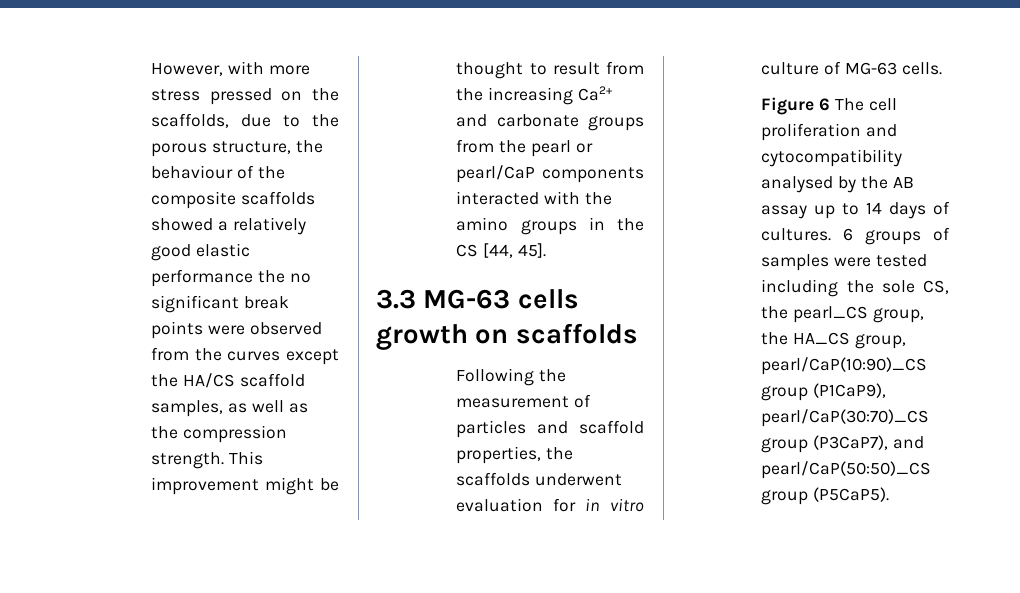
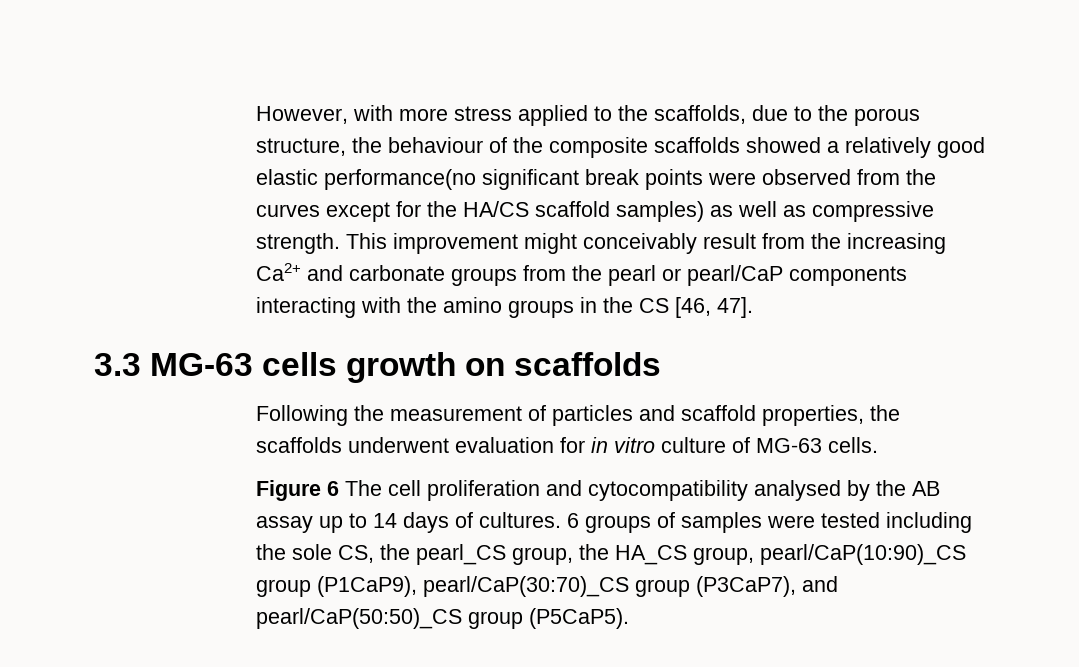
- However, with more stress pressed on the scaffolds, due to the porous structure, the behaviour of the composite scaffolds showed a relatively good elastic performance the no significant break points were observed from the curves except the HA/CS scaffold samples, as well as the compression strength.
+ However, with more stress applied to the scaffolds, due to the porous structure, the behaviour of the composite scaffolds showed a relatively good elastic performance(no significant break points were observed from the curves except for the HA/CS scaffold samples) as well as compressive strength.
- This improvement might be thought to result from the increasing Ca2+ and carbonate groups from the pearl or pearl/CaP components interacted with the amino groups in the CS [44, 45].
+ This improvement might conceivably result from the increasing Ca2+ and carbonate groups from the pearl or pearl/CaP components interacting with the amino groups in the CS [46, 47].

